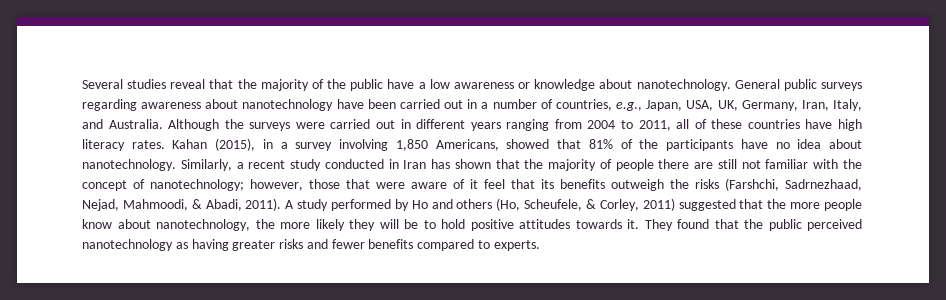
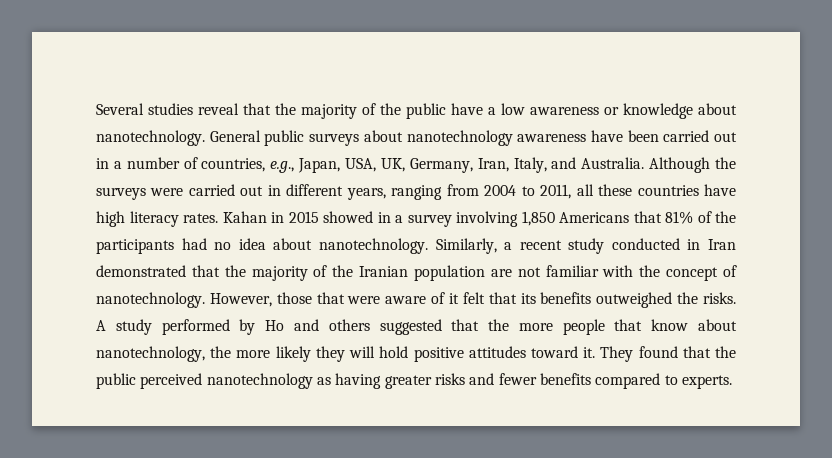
- General public surveys regarding awareness about nanotechnology have been carried out in a number of countries, e.g., Japan, USA, UK, Germany, Iran, Italy, and Australia.
+ General public surveys about nanotechnology awareness have been carried out in a number of countries, e.g., Japan, USA, UK, Germany, Iran, Italy, and Australia.
- Although the surveys were carried out in different years ranging from 2004 to 2011, all of these countries have high literacy rates.
+ Although the surveys were carried out in different years, ranging from 2004 to 2011, all these countries have high literacy rates.
- Kahan (2015), in a survey involving 1,850 Americans, showed that 81% of the participants have no idea about nanotechnology.
+ Kahan in 2015 showed in a survey involving 1,850 Americans that 81% of the participants had no idea about nanotechnology.
- Similarly, a recent study conducted in Iran has shown that the majority of people there are still not familiar with the concept of nanotechnology; however, those that were aware of it feel that its benefits outweigh the risks (Farshchi, Sadrnezhaad, Nejad, Mahmoodi, & Abadi, 2011).
+ Similarly, a recent study conducted in Iran demonstrated that the majority of the Iranian population are not familiar with the concept of nanotechnology. However, those that were aware of it felt that its benefits outweighed the risks.
- A study performed by Ho and others (Ho, Scheufele, & Corley, 2011) suggested that the more people know about nanotechnology, the more likely they will be to hold positive attitudes towards it.
+ A study performed by Ho and others suggested that the more people that know about nanotechnology, the more likely they will hold positive attitudes toward it.

